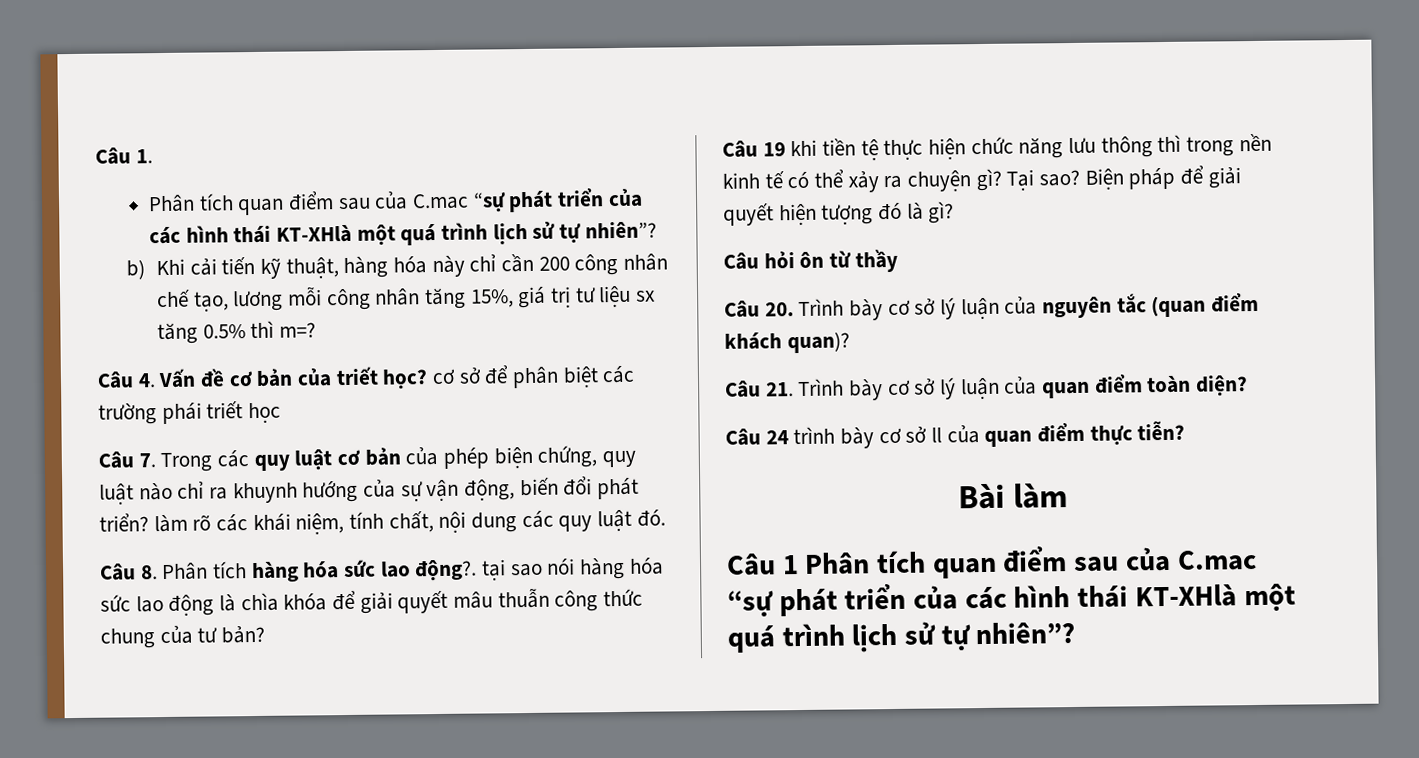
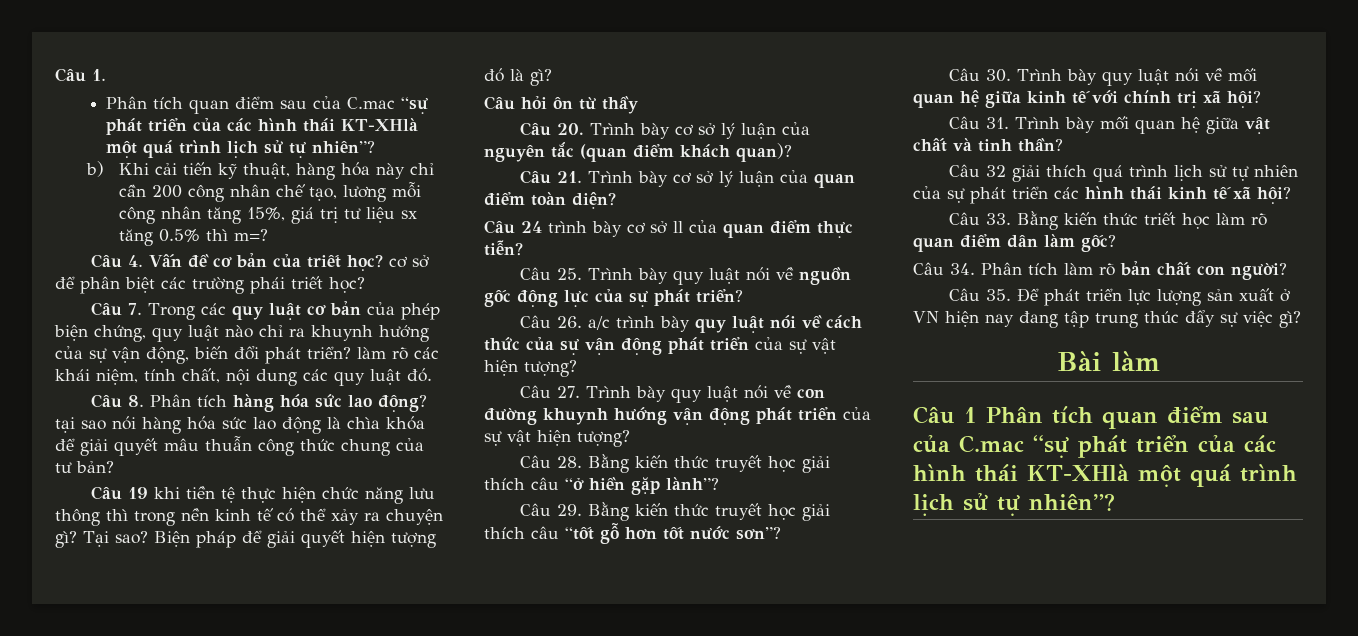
- Câu 4. Vấn đề cơ bản của triết học? cơ sở để phân biệt các trường phái triết học
+ Câu 4. Vấn đề cơ bản của triết học? cơ sở để phân biệt các trường phái triết học?
- Câu 8. Phân tích hàng hóa sức lao động?. tại sao nói hàng hóa sức lao động là chìa khóa để giải quyết mâu thuẫn công thức chung của tư bản?
+ Câu 8. Phân tích hàng hóa sức lao động? tại sao nói hàng hóa sức lao động là chìa khóa để giải quyết mâu thuẫn công thức chung của tư bản?
+ Câu 25. Trình bày quy luật nói về nguồn gốc động lực của sự phát triển?
+ Câu 26. a/c trình bày quy luật nói về cách thức của sự vận động phát triển của sự vật hiện tượng?
+ Câu 27. Trình bày quy luật nói về con đường khuynh hướng vận động phát triển của sự vật hiện tượng?
+ Câu 28. Bằng kiến thức truyết học giải thích câu “ở hiền gặp lành”?
+ Câu 29. Bằng kiến thức truyết học giải thích câu “tốt gỗ hơn tốt nước sơn”?
+ Câu 30. Trình bày quy luật nói về mối quan hệ giữa kinh tế với chính trị xã hội?
+ Câu 31. Trình bày mối quan hệ giữa vật chất và tinh thần?
+ Câu 32 giải thích quá trình lịch sử tự nhiên của sự phát triển các hình thái kinh tế xã hội?
+ Câu 33. Bằng kiến thức triết học làm rõ quan điểm dân làm gốc?
+ Câu 34. Phân tích làm rõ bản chất con người?
+ Câu 35. Để phát triển lực lượng sản xuất ở VN hiện nay đang tập trung thúc đẩy sự việc gì?

